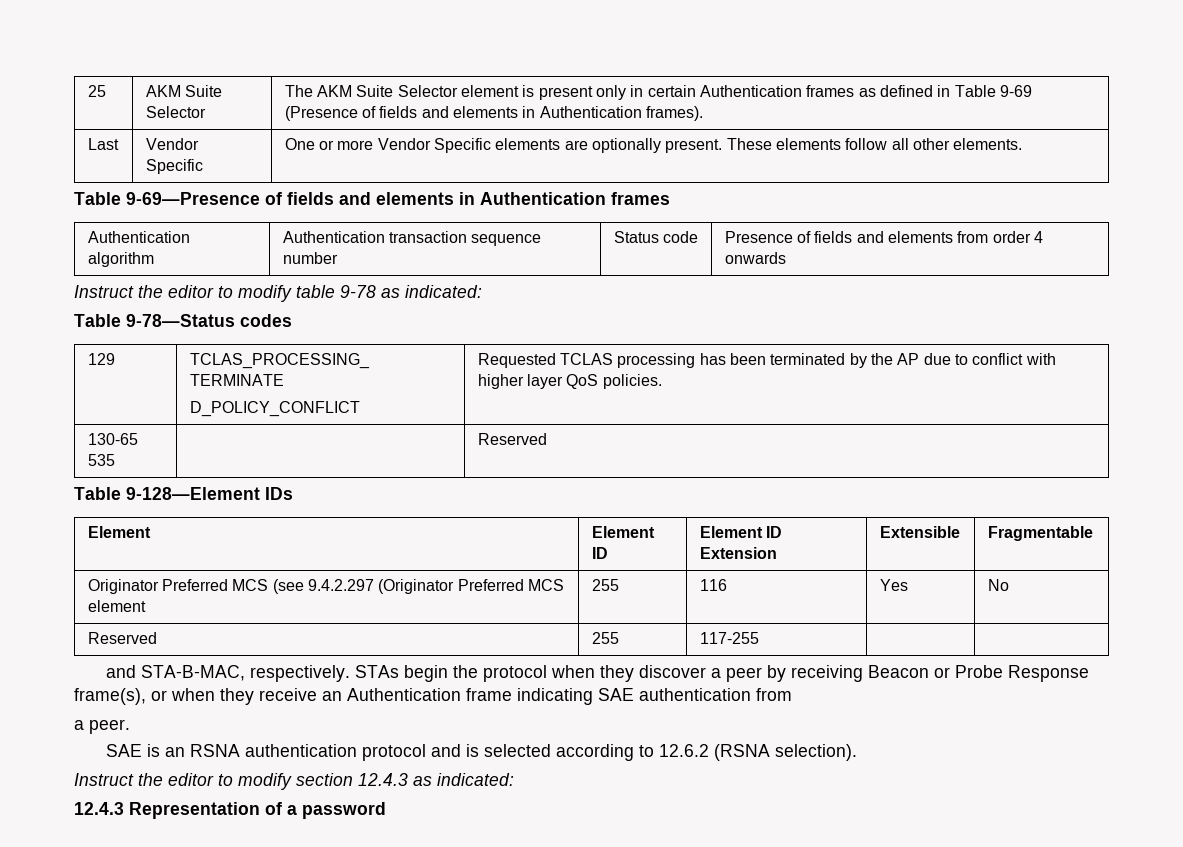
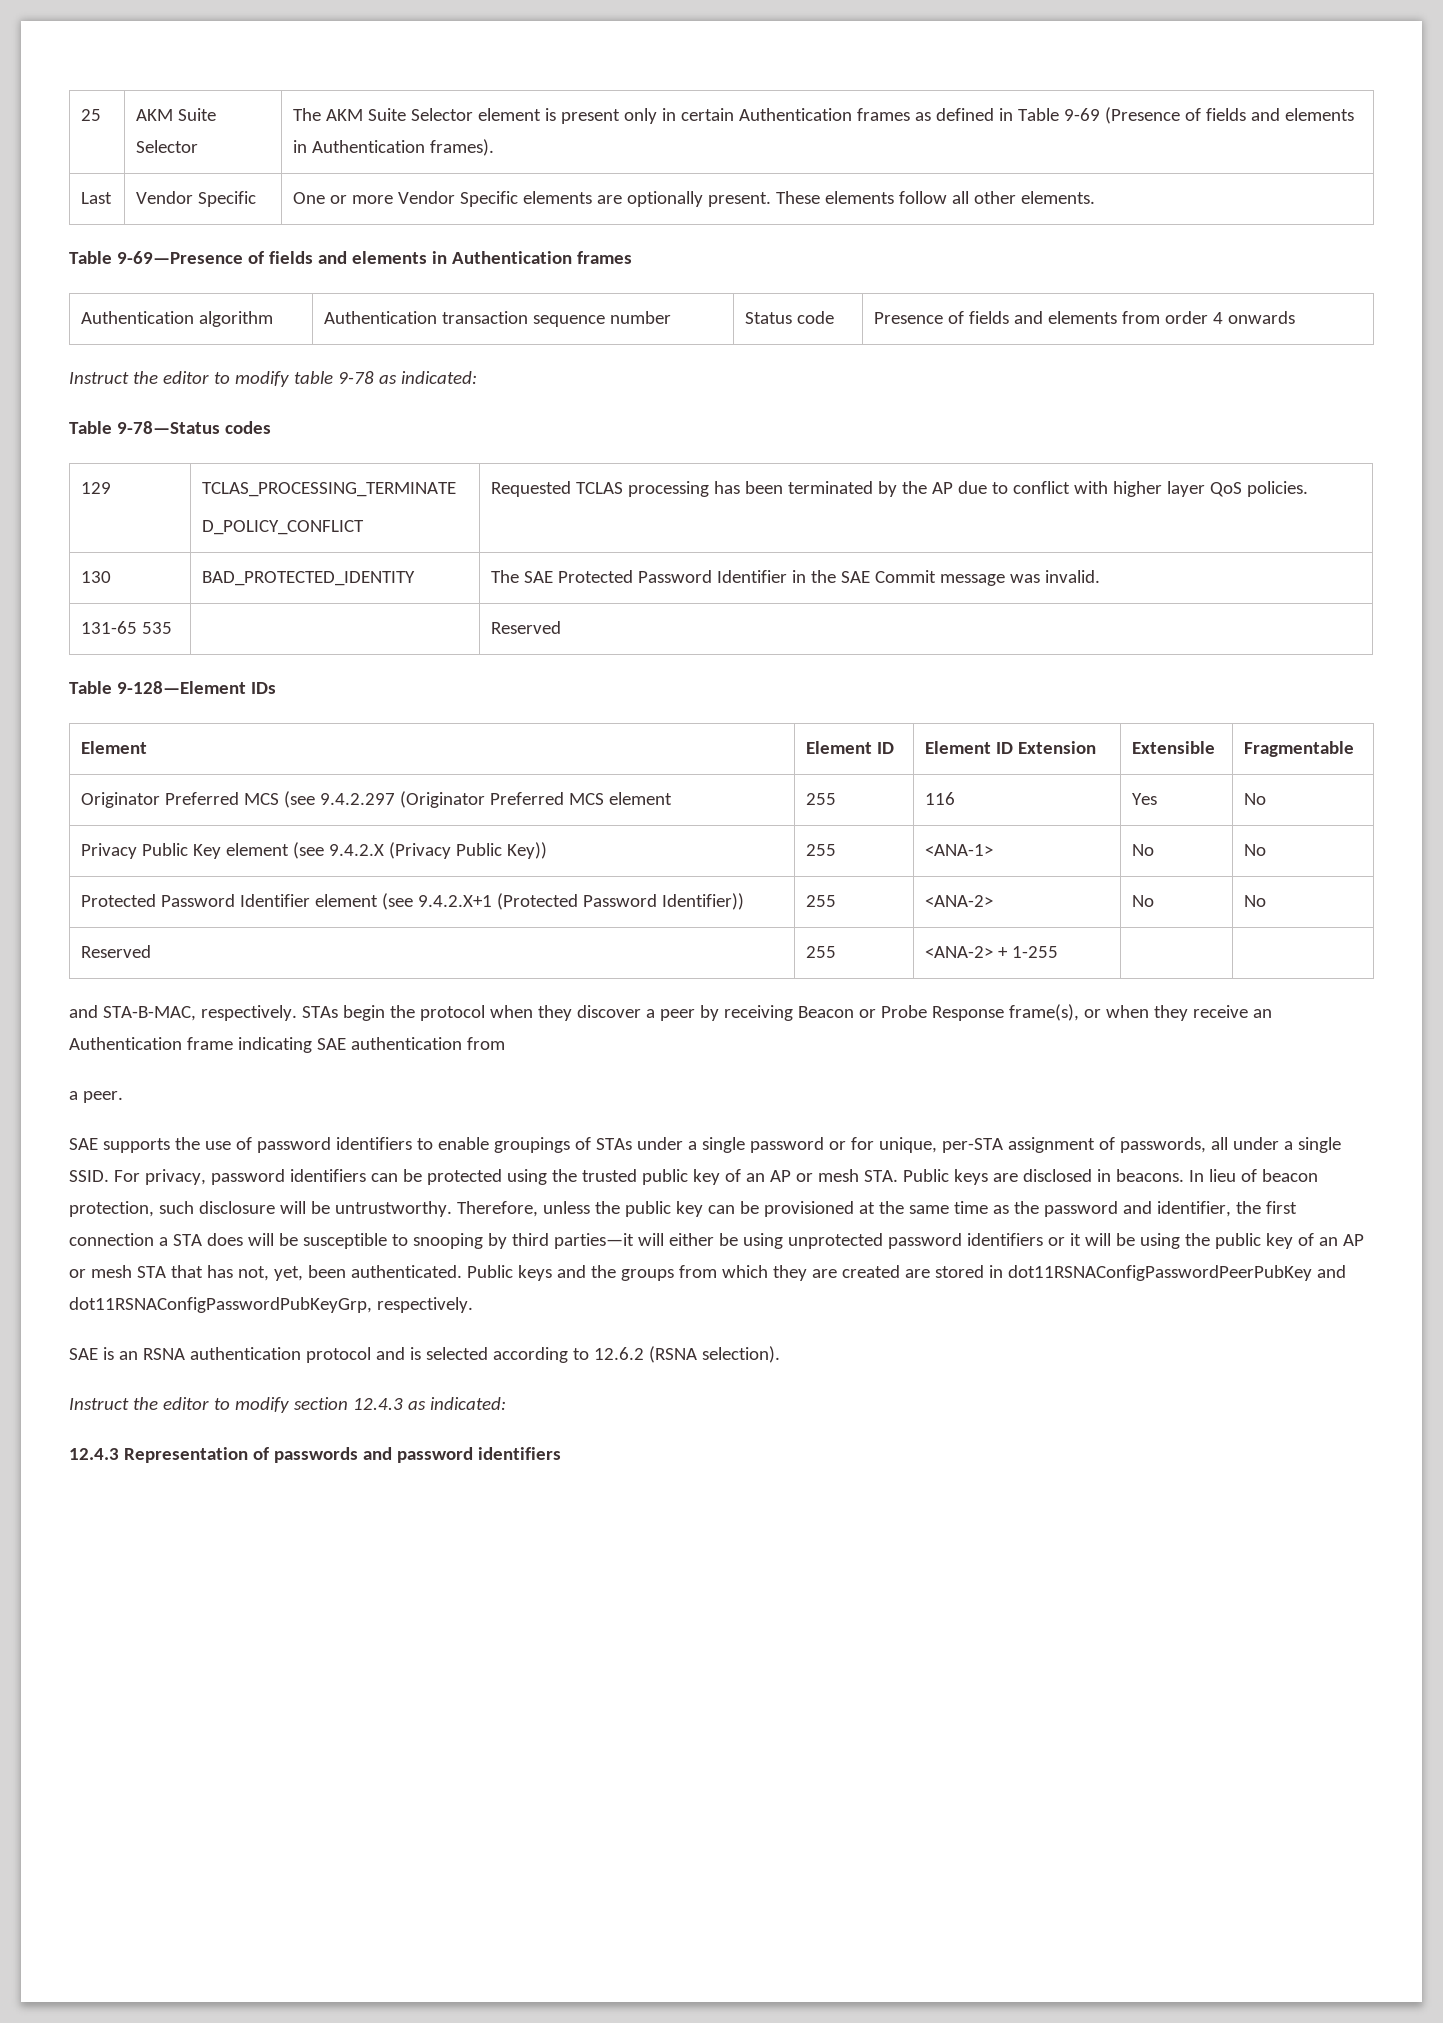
- 130-65 535 | | Reserved
+ 130 | BAD_PROTECTED_IDENTITY | The SAE Protected Password Identifier in the SAE Commit message was invalid.
+ 131-65 535 | | Reserved
+ Privacy Public Key element (see 9.4.2.X (Privacy Public Key)) | 255 | <ANA-1> | No | No
+ Protected Password Identifier element (see 9.4.2.X+1 (Protected Password Identifier)) | 255 | <ANA-2> | No | No
- Reserved | 255 | 117-255 | |
+ Reserved | 255 | <ANA-2> + 1-255 | |
+ SAE supports the use of password identifiers to enable groupings of STAs under a single password or for unique, per-STA assignment of passwords, all under a single SSID. For privacy, password identifiers can be protected using the trusted public key of an AP or mesh STA. Public keys are disclosed in beacons. In lieu of beacon protection, such disclosure will be untrustworthy. Therefore, unless the public key can be provisioned at the same time as the password and identifier, the first connection a STA does will be susceptible to snooping by third parties—it will either be using unprotected password identifiers or it will be using the public key of an AP or mesh STA that has not, yet, been authenticated. Public keys and the groups from which they are created are stored in dot11RSNAConfigPasswordPeerPubKey and dot11RSNAConfigPasswordPubKeyGrp, respectively.
- 12.4.3 Representation of a password
+ 12.4.3 Representation of passwords and password identifiers

